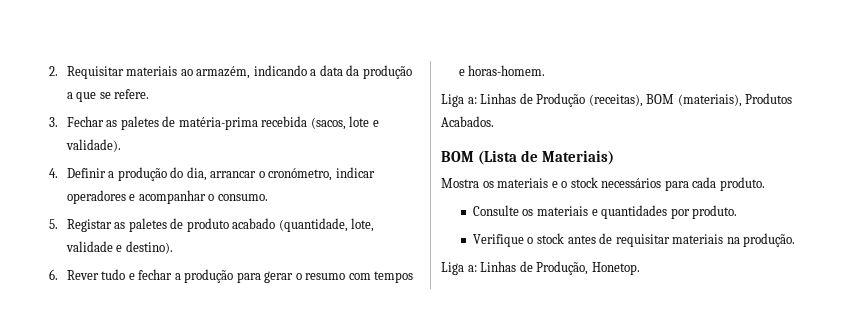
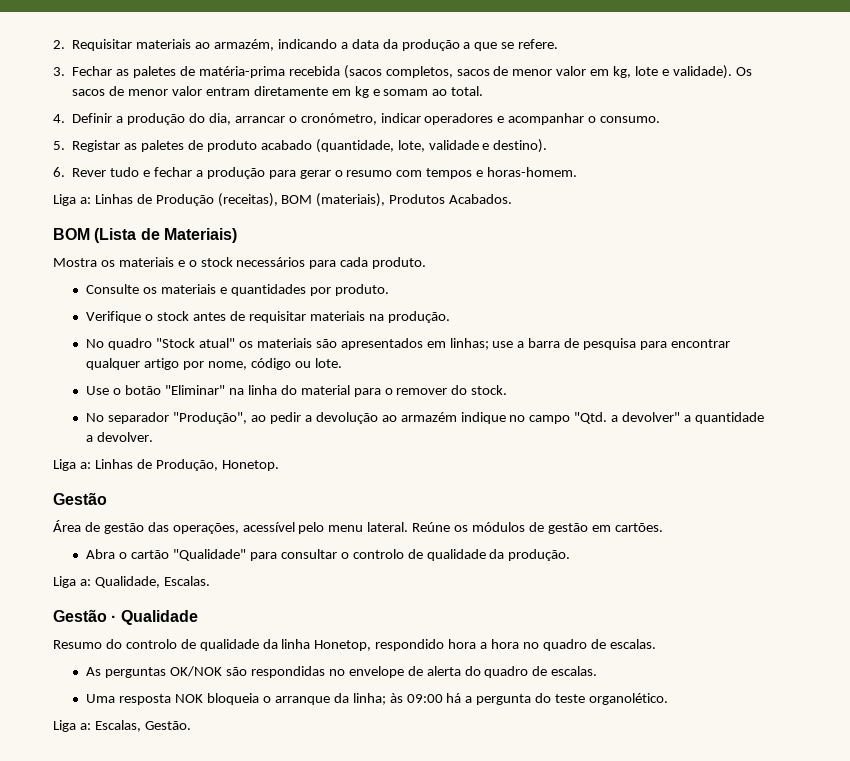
- 3. Fechar as paletes de matéria-prima recebida (sacos, lote e validade).
+ 3. Fechar as paletes de matéria-prima recebida (sacos completos, sacos de menor valor em kg, lote e validade). Os sacos de menor valor entram diretamente em kg e somam ao total.
+ No quadro "Stock atual" os materiais são apresentados em linhas; use a barra de pesquisa para encontrar qualquer artigo por nome, código ou lote.
+ Use o botão "Eliminar" na linha do material para o remover do stock.
+ No separador "Produção", ao pedir a devolução ao armazém indique no campo "Qtd. a devolver" a quantidade a devolver.
  Liga a: Linhas de Produção, Honetop.
+ Gestão
+ Área de gestão das operações, acessível pelo menu lateral. Reúne os módulos de gestão em cartões.
+ Abra o cartão "Qualidade" para consultar o controlo de qualidade da produção.
+ Liga a: Qualidade, Escalas.
+ Gestão · Qualidade
+ Resumo do controlo de qualidade da linha Honetop, respondido hora a hora no quadro de escalas.
+ As perguntas OK/NOK são respondidas no envelope de alerta do quadro de escalas.
+ Uma resposta NOK bloqueia o arranque da linha; às 09:00 há a pergunta do teste organolético.
+ Liga a: Escalas, Gestão.

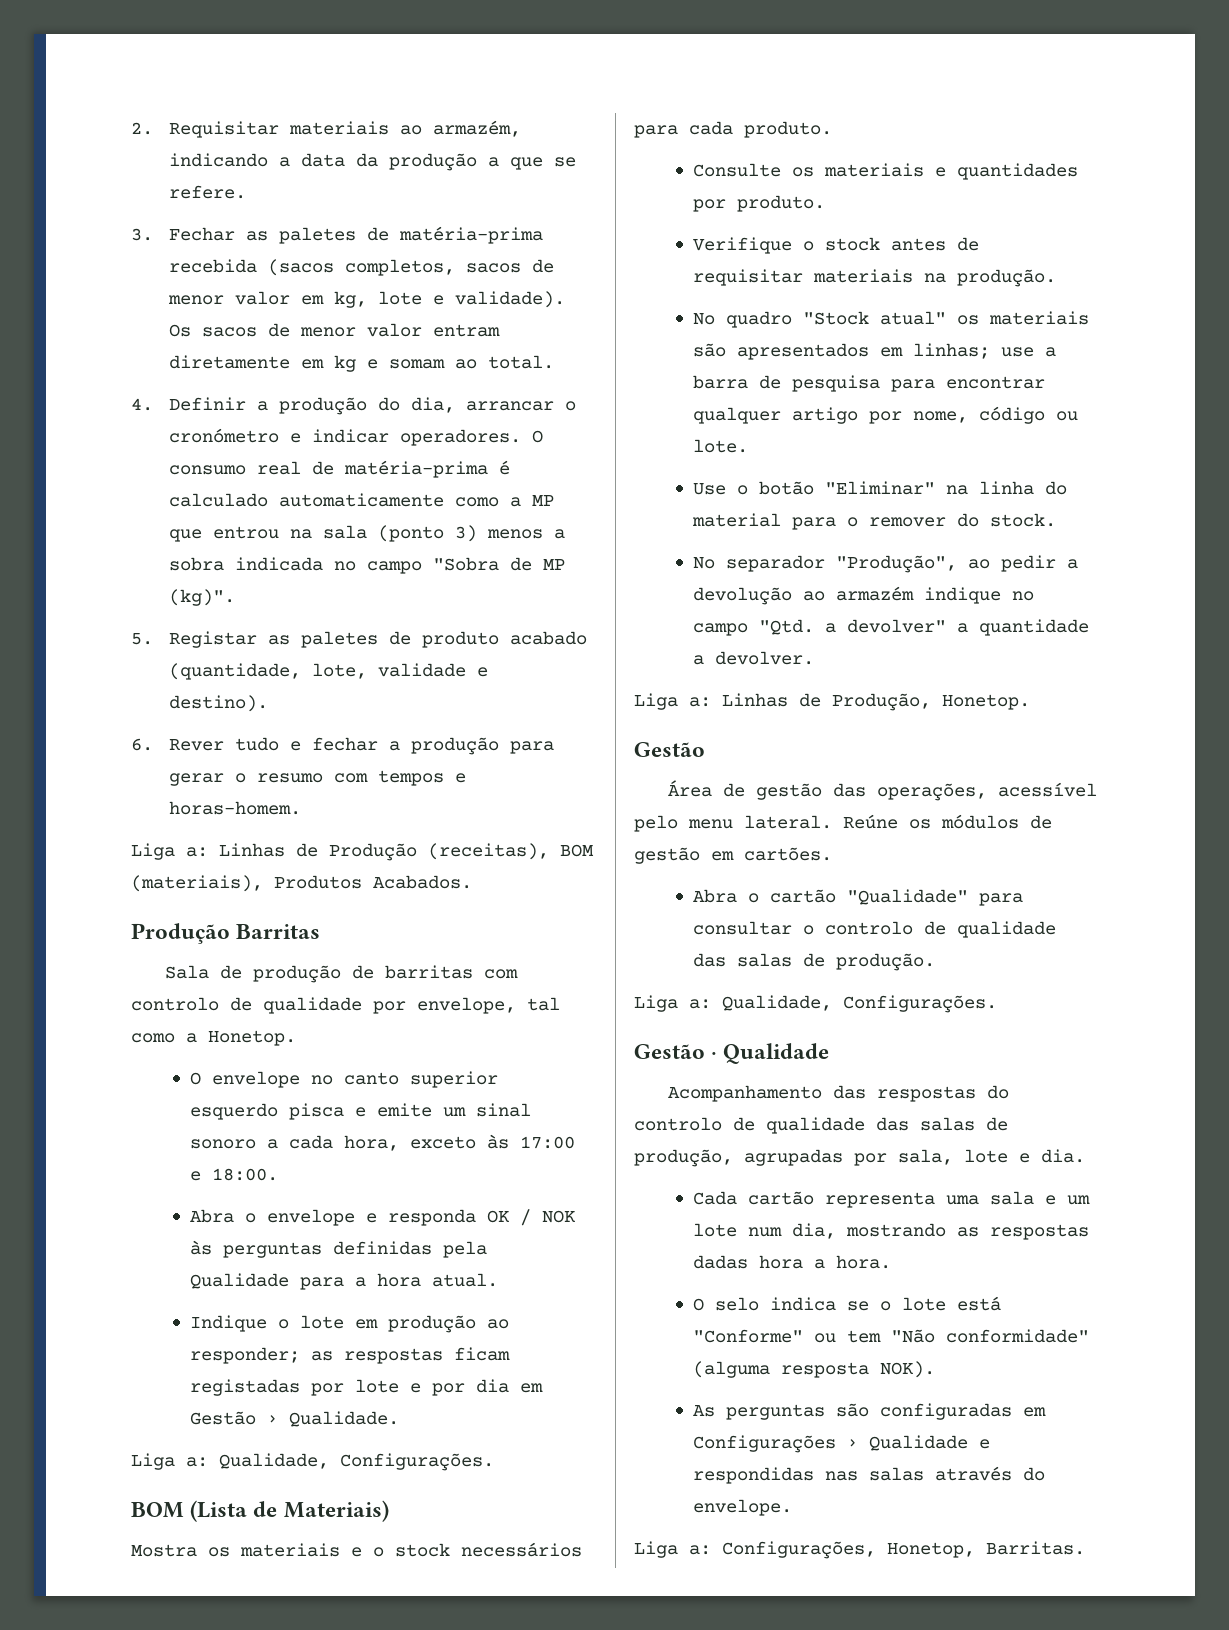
- 4. Definir a produção do dia, arrancar o cronómetro, indicar operadores e acompanhar o consumo.
+ 4. Definir a produção do dia, arrancar o cronómetro e indicar operadores. O consumo real de matéria-prima é calculado automaticamente como a MP que entrou na sala (ponto 3) menos a sobra indicada no campo "Sobra de MP (kg)".
+ Produção Barritas
+ Sala de produção de barritas com controlo de qualidade por envelope, tal como a Honetop.
+ O envelope no canto superior esquerdo pisca e emite um sinal sonoro a cada hora, exceto às 17:00 e 18:00.
+ Abra o envelope e responda OK / NOK às perguntas definidas pela Qualidade para a hora atual.
+ Indique o lote em produção ao responder; as respostas ficam registadas por lote e por dia em Gestão › Qualidade.
+ Liga a: Qualidade, Configurações.
- Abra o cartão "Qualidade" para consultar o controlo de qualidade da produção.
- Liga a: Qualidade, Escalas.
+ Abra o cartão "Qualidade" para consultar o controlo de qualidade das salas de produção.
+ Liga a: Qualidade, Configurações.
- Resumo do controlo de qualidade da linha Honetop, respondido hora a hora no quadro de escalas.
- As perguntas OK/NOK são respondidas no envelope de alerta do quadro de escalas.
- Uma resposta NOK bloqueia o arranque da linha; às 09:00 há a pergunta do teste organolético.
- Liga a: Escalas, Gestão.
+ Acompanhamento das respostas do controlo de qualidade das salas de produção, agrupadas por sala, lote e dia.
+ Cada cartão representa uma sala e um lote num dia, mostrando as respostas dadas hora a hora.
+ O selo indica se o lote está "Conforme" ou tem "Não conformidade" (alguma resposta NOK).
+ As perguntas são configuradas em Configurações › Qualidade e respondidas nas salas através do envelope.
+ Liga a: Configurações, Honetop, Barritas.

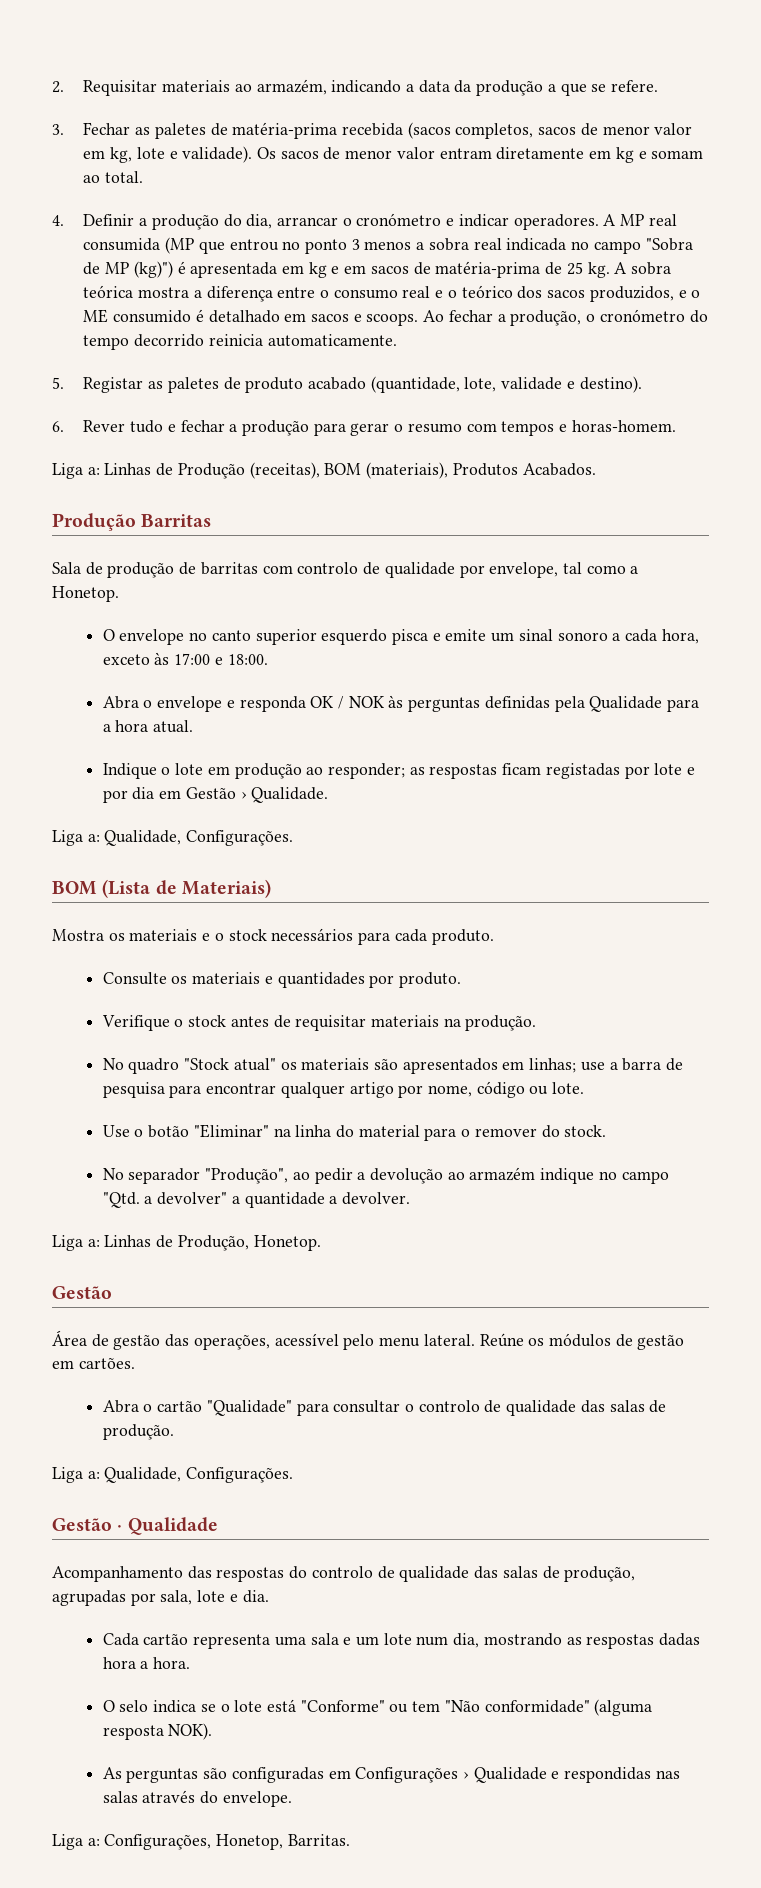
- O consumo real de matéria-prima é calculado automaticamente como a MP que entrou na sala (ponto 3) menos a sobra indicada no campo "Sobra de MP (kg)".
+ A MP real consumida (MP que entrou no ponto 3 menos a sobra real indicada no campo "Sobra de MP (kg)") é apresentada em kg e em sacos de matéria-prima de 25 kg. A sobra teórica mostra a diferença entre o consumo real e o teórico dos sacos produzidos, e o ME consumido é detalhado em sacos e scoops. Ao fechar a produção, o cronómetro do tempo decorrido reinicia automaticamente.

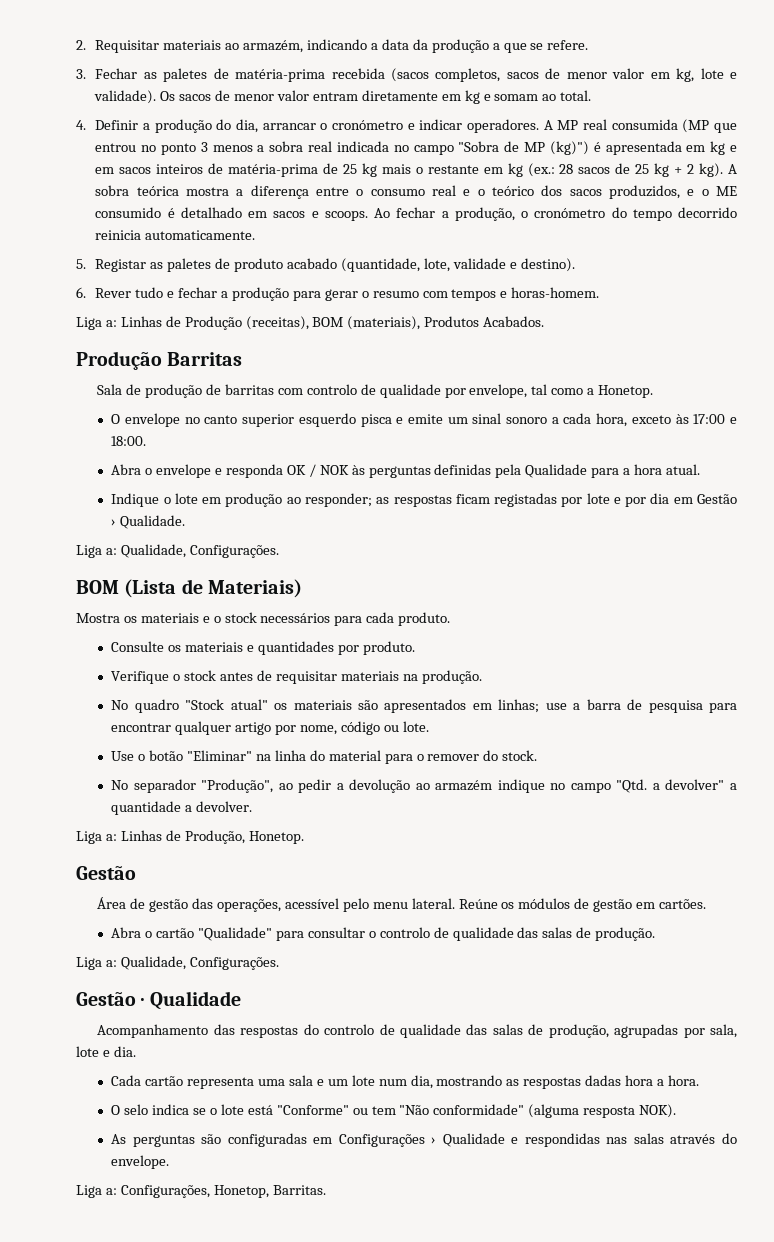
- A MP real consumida (MP que entrou no ponto 3 menos a sobra real indicada no campo "Sobra de MP (kg)") é apresentada em kg e em sacos de matéria-prima de 25 kg.
+ A MP real consumida (MP que entrou no ponto 3 menos a sobra real indicada no campo "Sobra de MP (kg)") é apresentada em kg e em sacos inteiros de matéria-prima de 25 kg mais o restante em kg (ex.: 28 sacos de 25 kg + 2 kg).

